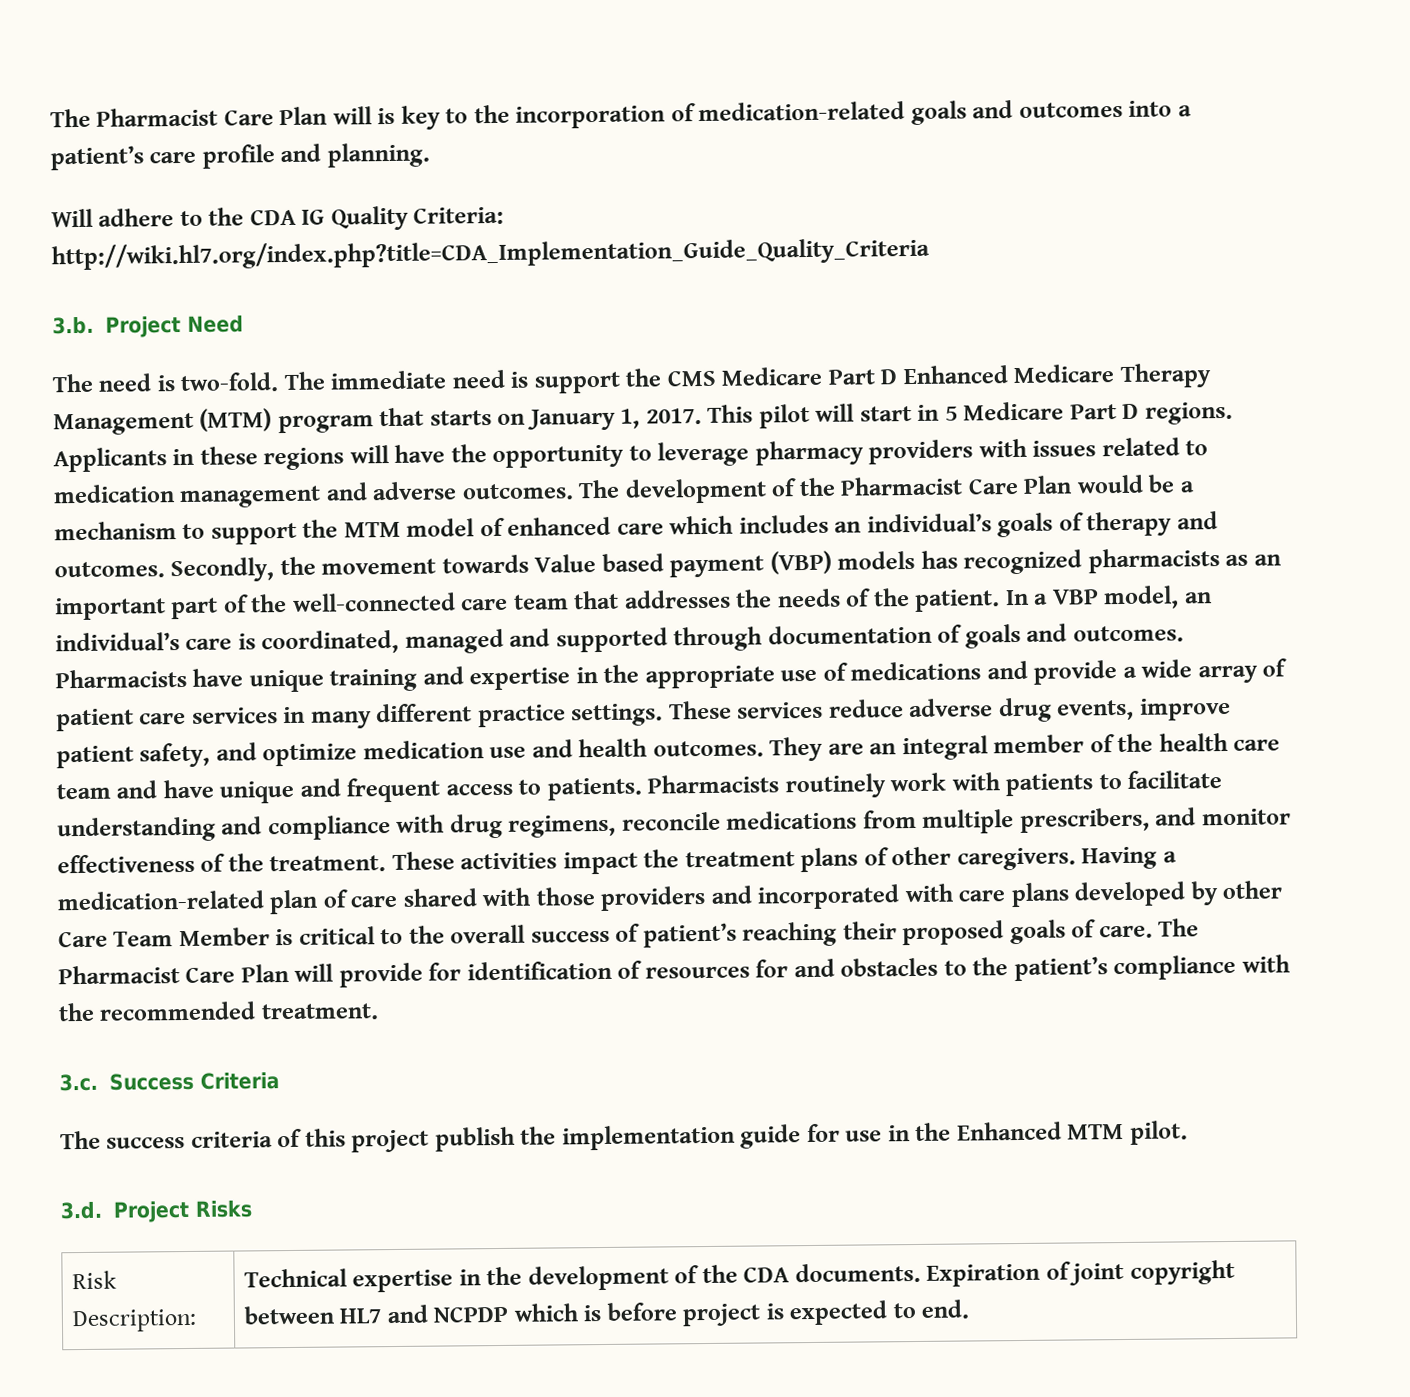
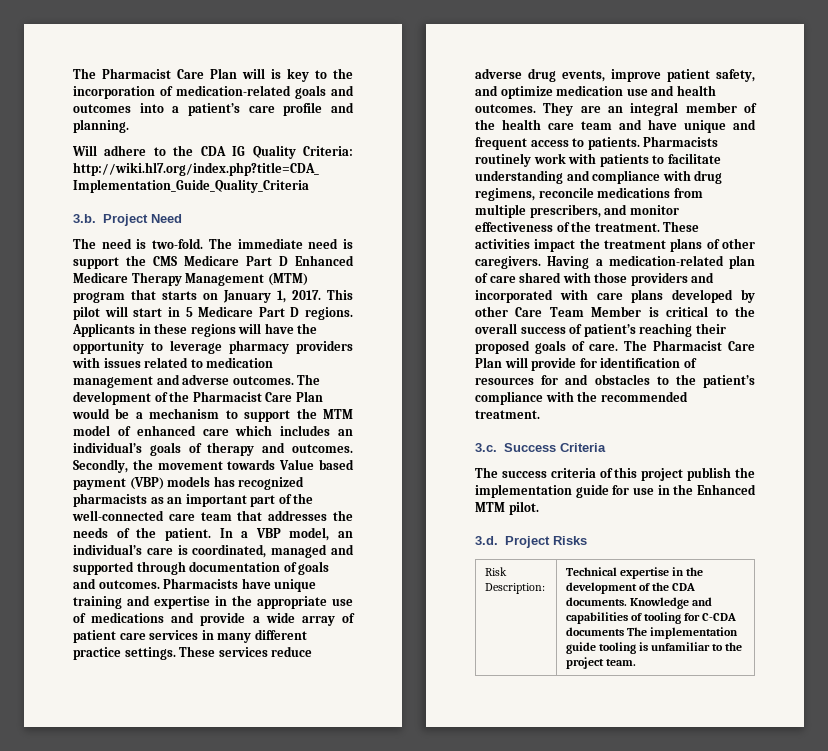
- Risk Description: | Technical expertise in the development of the CDA documents. Expiration of joint copyright between HL7 and NCPDP which is before project is expected to end.
+ Risk Description: | Technical expertise in the development of the CDA documents. Knowledge and capabilities of tooling for C-CDA documents The implementation guide tooling is unfamiliar to the project team.

